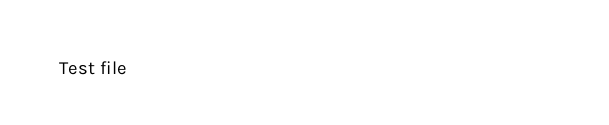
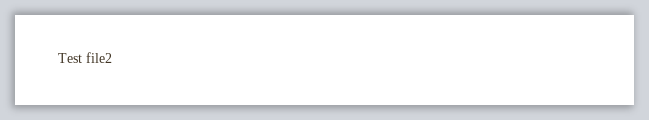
- Test file
+ Test file2

